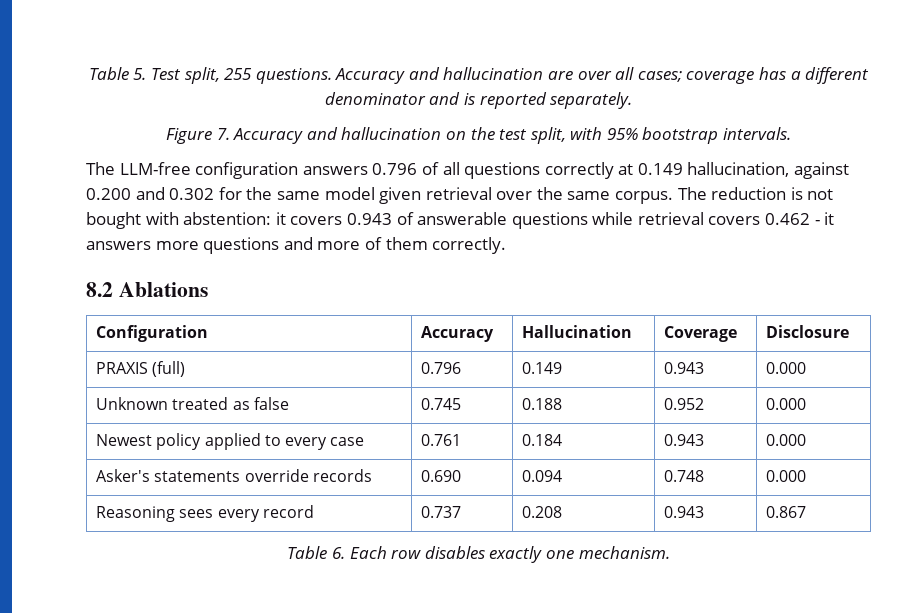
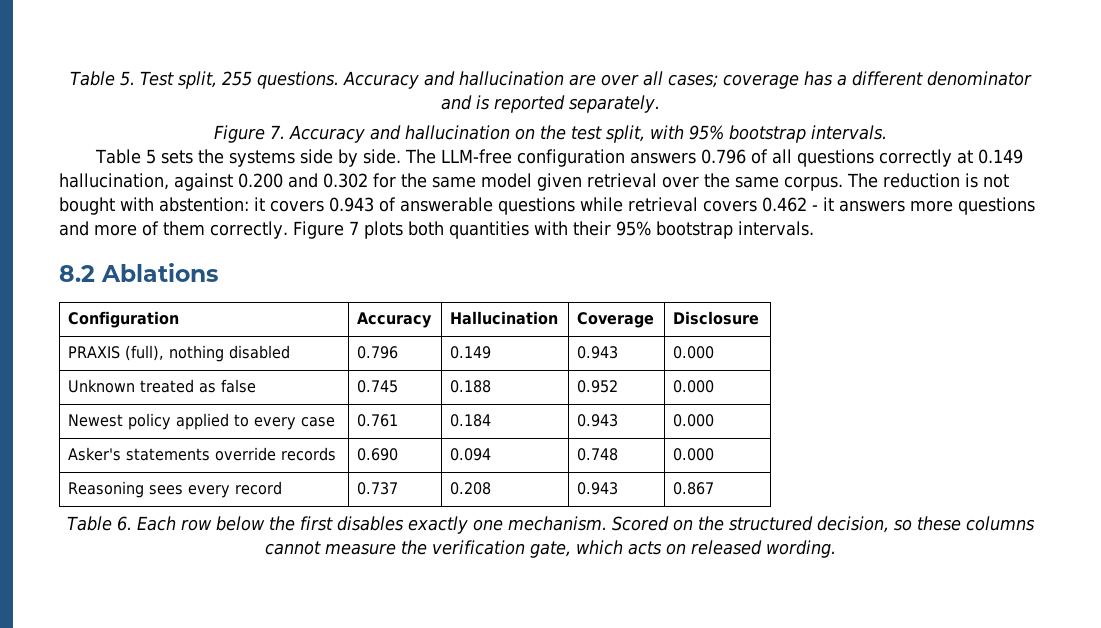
+ Table 5 sets the systems side by side.
+ Figure 7 plots both quantities with their 95% bootstrap intervals.
- PRAXIS (full) | 0.796 | 0.149 | 0.943 | 0.000
+ PRAXIS (full), nothing disabled | 0.796 | 0.149 | 0.943 | 0.000
- Table 6. Each row disables exactly one mechanism.
+ Table 6. Each row below the first disables exactly one mechanism.
+ Scored on the structured decision, so these columns cannot measure the verification gate, which acts on released wording.

